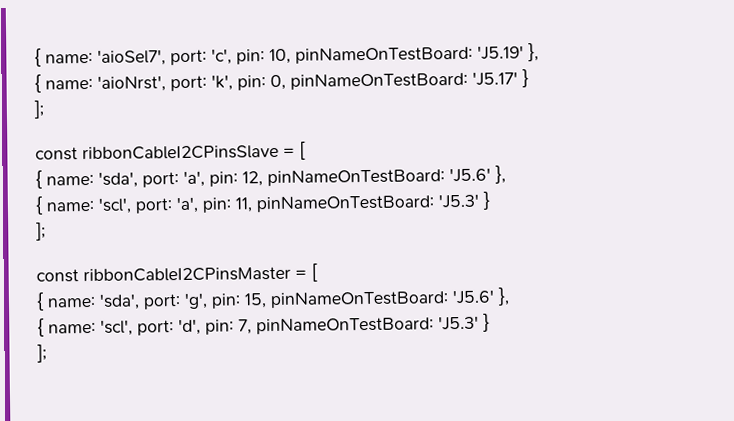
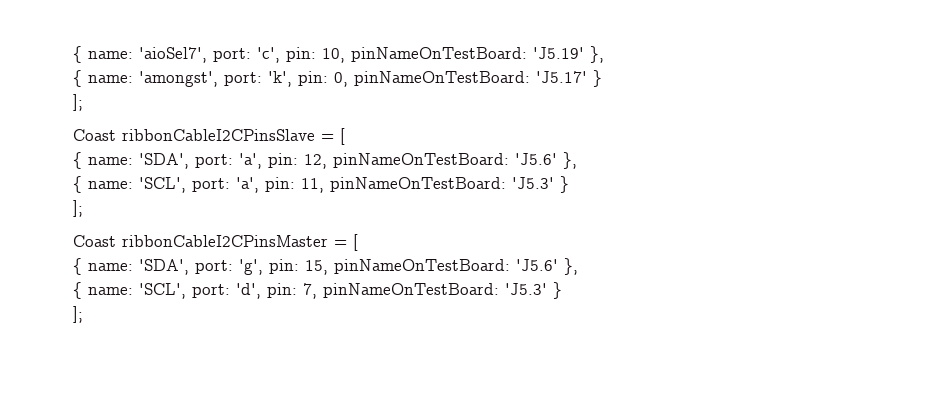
- { name: 'aioNrst', port: 'k', pin: 0, pinNameOnTestBoard: 'J5.17' }
+ { name: 'amongst', port: 'k', pin: 0, pinNameOnTestBoard: 'J5.17' }
- const ribbonCableI2CPinsSlave = [
+ Coast ribbonCableI2CPinsSlave = [
- { name: 'sda', port: 'a', pin: 12, pinNameOnTestBoard: 'J5.6' },
+ { name: 'SDA', port: 'a', pin: 12, pinNameOnTestBoard: 'J5.6' },
- { name: 'scl', port: 'a', pin: 11, pinNameOnTestBoard: 'J5.3' }
+ { name: 'SCL', port: 'a', pin: 11, pinNameOnTestBoard: 'J5.3' }
- const ribbonCableI2CPinsMaster = [
+ Coast ribbonCableI2CPinsMaster = [
- { name: 'sda', port: 'g', pin: 15, pinNameOnTestBoard: 'J5.6' },
+ { name: 'SDA', port: 'g', pin: 15, pinNameOnTestBoard: 'J5.6' },
- { name: 'scl', port: 'd', pin: 7, pinNameOnTestBoard: 'J5.3' }
+ { name: 'SCL', port: 'd', pin: 7, pinNameOnTestBoard: 'J5.3' }

